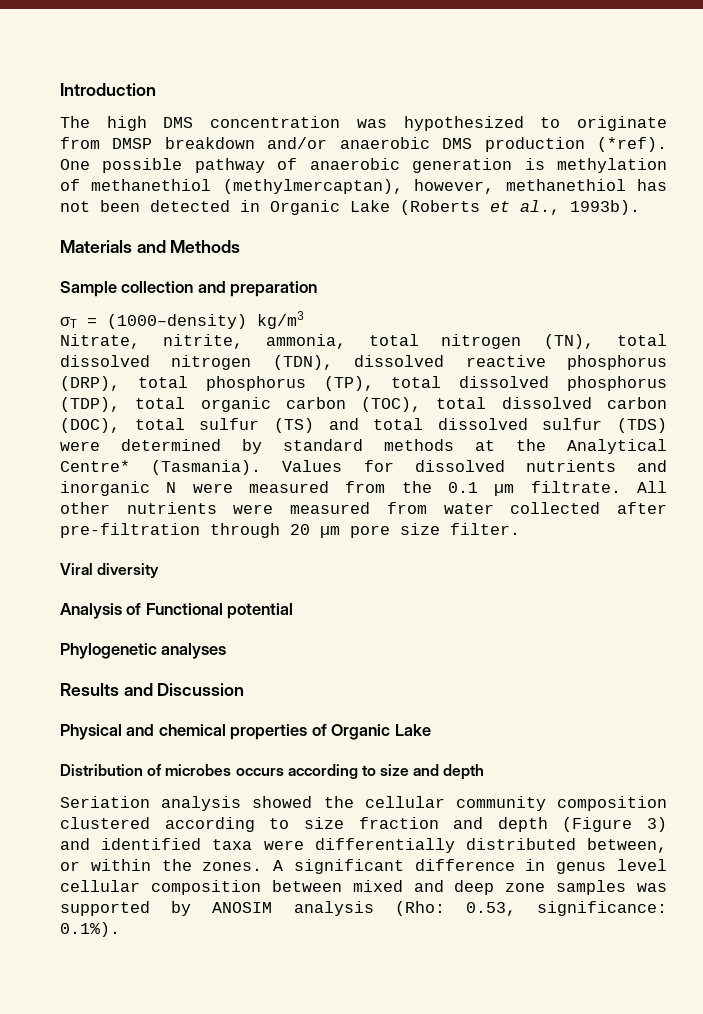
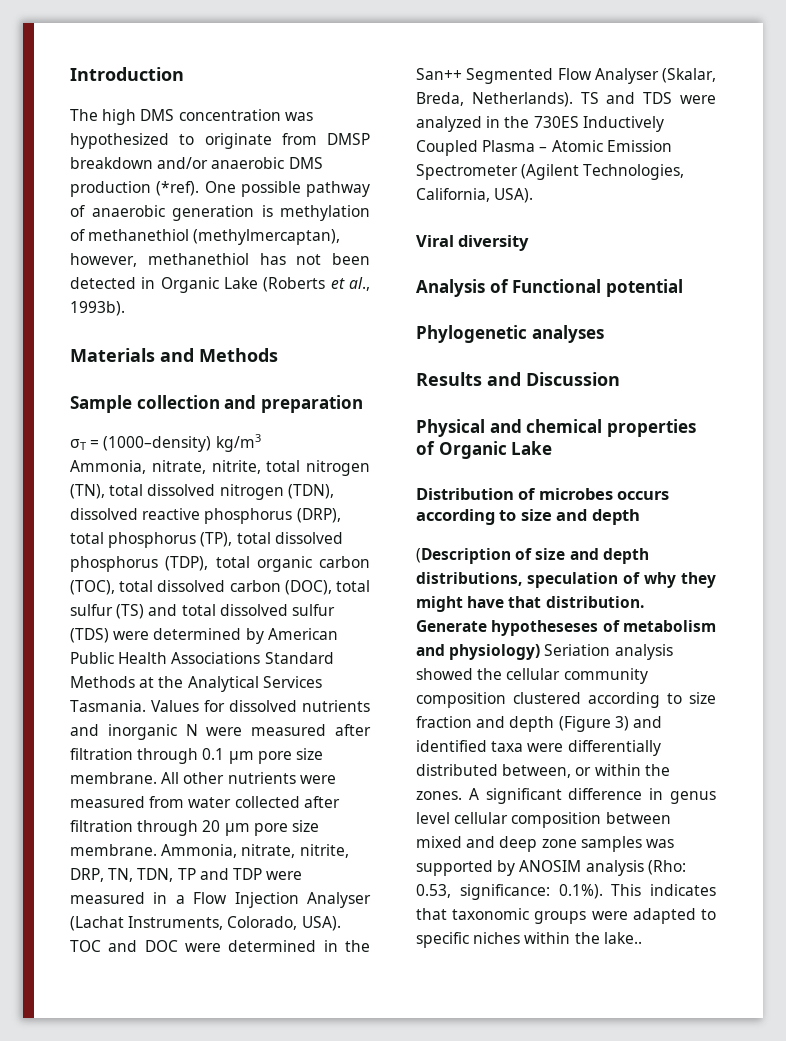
- Nitrate, nitrite, ammonia, total nitrogen (TN), total dissolved nitrogen (TDN), dissolved reactive phosphorus (DRP), total phosphorus (TP), total dissolved phosphorus (TDP), total organic carbon (TOC), total dissolved carbon (DOC), total sulfur (TS) and total dissolved sulfur (TDS) were determined by standard methods at the Analytical Centre* (Tasmania).
+ Ammonia, nitrate, nitrite, total nitrogen (TN), total dissolved nitrogen (TDN), dissolved reactive phosphorus (DRP), total phosphorus (TP), total dissolved phosphorus (TDP), total organic carbon (TOC), total dissolved carbon (DOC), total sulfur (TS) and total dissolved sulfur (TDS) were determined by American Public Health Associations Standard Methods at the Analytical Services Tasmania.
- Values for dissolved nutrients and inorganic N were measured from the 0.1 µm filtrate.
+ Values for dissolved nutrients and inorganic N were measured after filtration through 0.1 µm pore size membrane.
- All other nutrients were measured from water collected after pre-filtration through 20 µm pore size filter.
+ All other nutrients were measured from water collected after filtration through 20 µm pore size membrane. Ammonia, nitrate, nitrite, DRP, TN, TDN, TP and TDP were measured in a Flow Injection Analyser (Lachat Instruments, Colorado, USA). TOC and DOC were determined in the San++ Segmented Flow Analyser (Skalar, Breda, Netherlands). TS and TDS were analyzed in the 730ES Inductively Coupled Plasma – Atomic Emission Spectrometer (Agilent Technologies, California, USA).
- Seriation analysis showed the cellular community composition clustered according to size fraction and depth (Figure 3) and identified taxa were differentially distributed between, or within the zones.
+ (Description of size and depth distributions, speculation of why they might have that distribution. Generate hypotheseses of metabolism and physiology) Seriation analysis showed the cellular community composition clustered according to size fraction and depth (Figure 3) and identified taxa were differentially distributed between, or within the zones.
- A significant difference in genus level cellular composition between mixed and deep zone samples was supported by ANOSIM analysis (Rho: 0.53, significance: 0.1%).
+ A significant difference in genus level cellular composition between mixed and deep zone samples was supported by ANOSIM analysis (Rho: 0.53, significance: 0.1%). This indicates that taxonomic groups were adapted to specific niches within the lake..

